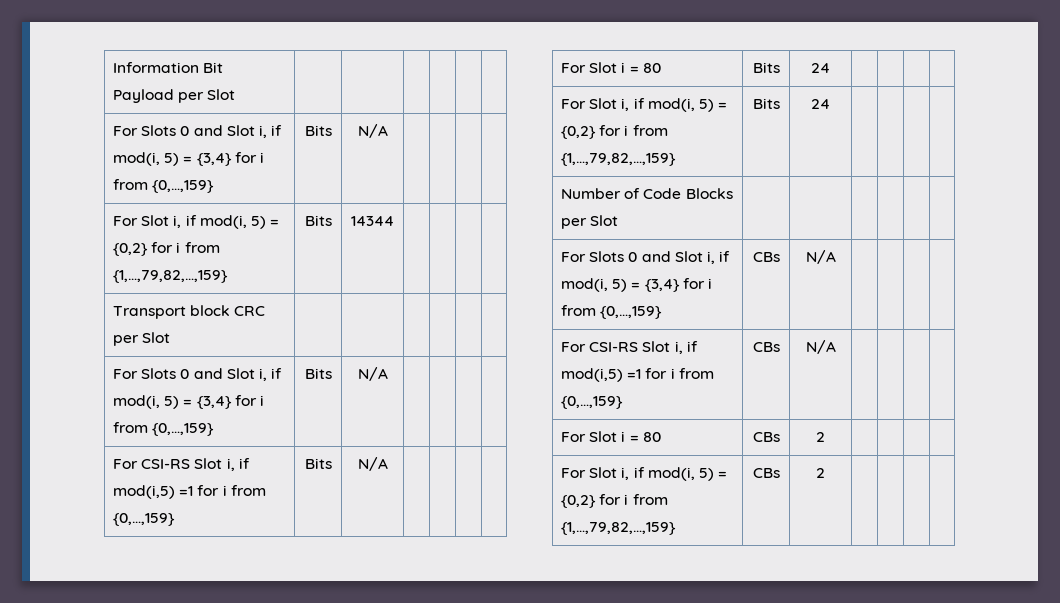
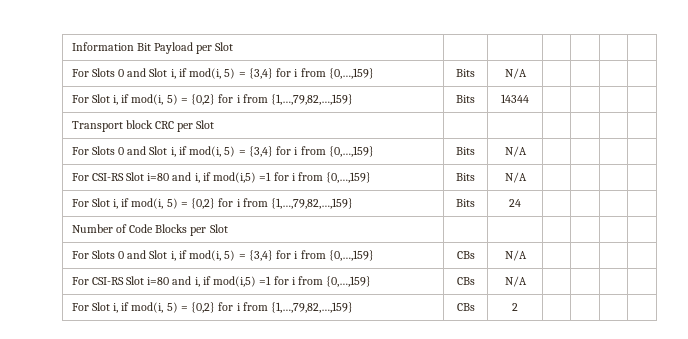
- For CSI-RS Slot i, if mod(i,5) =1 for i from {0,…,159} | Bits | N/A | | | |
+ For CSI-RS Slot i=80 and i, if mod(i,5) =1 for i from {0,…,159} | Bits | N/A | | | |
- For Slot i = 80 | Bits | 24 | | | |
- For CSI-RS Slot i, if mod(i,5) =1 for i from {0,…,159} | CBs | N/A | | | |
+ For CSI-RS Slot i=80 and i, if mod(i,5) =1 for i from {0,…,159} | CBs | N/A | | | |
- For Slot i = 80 | CBs | 2 | | | |

